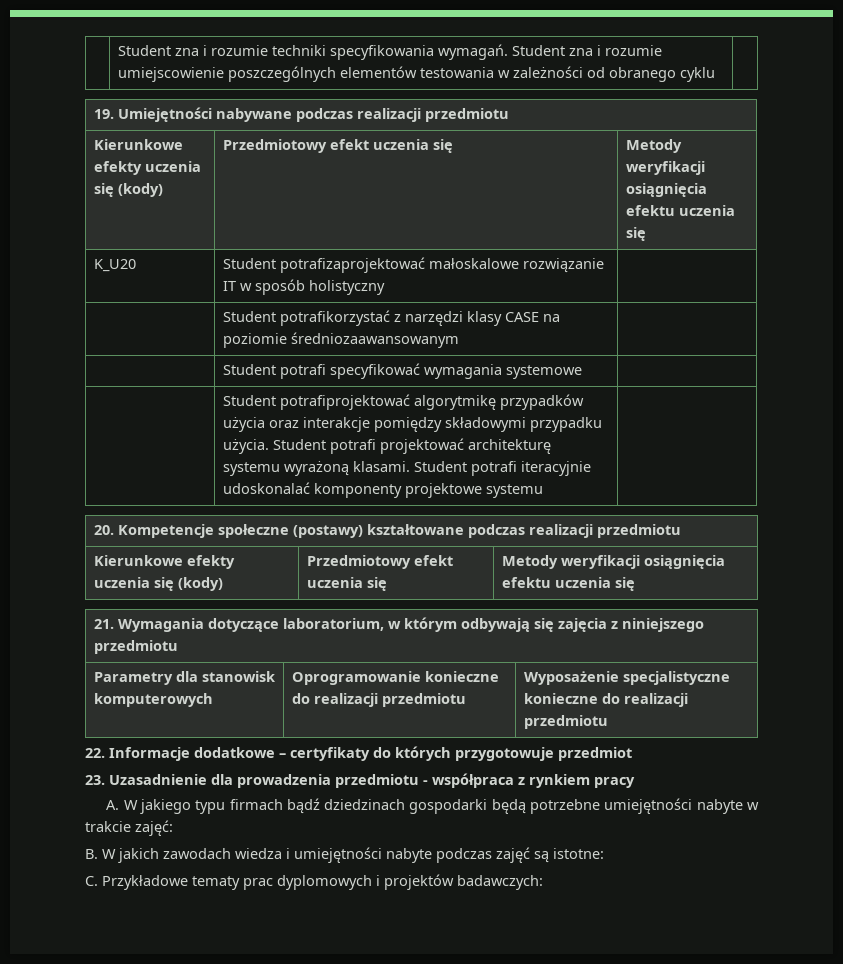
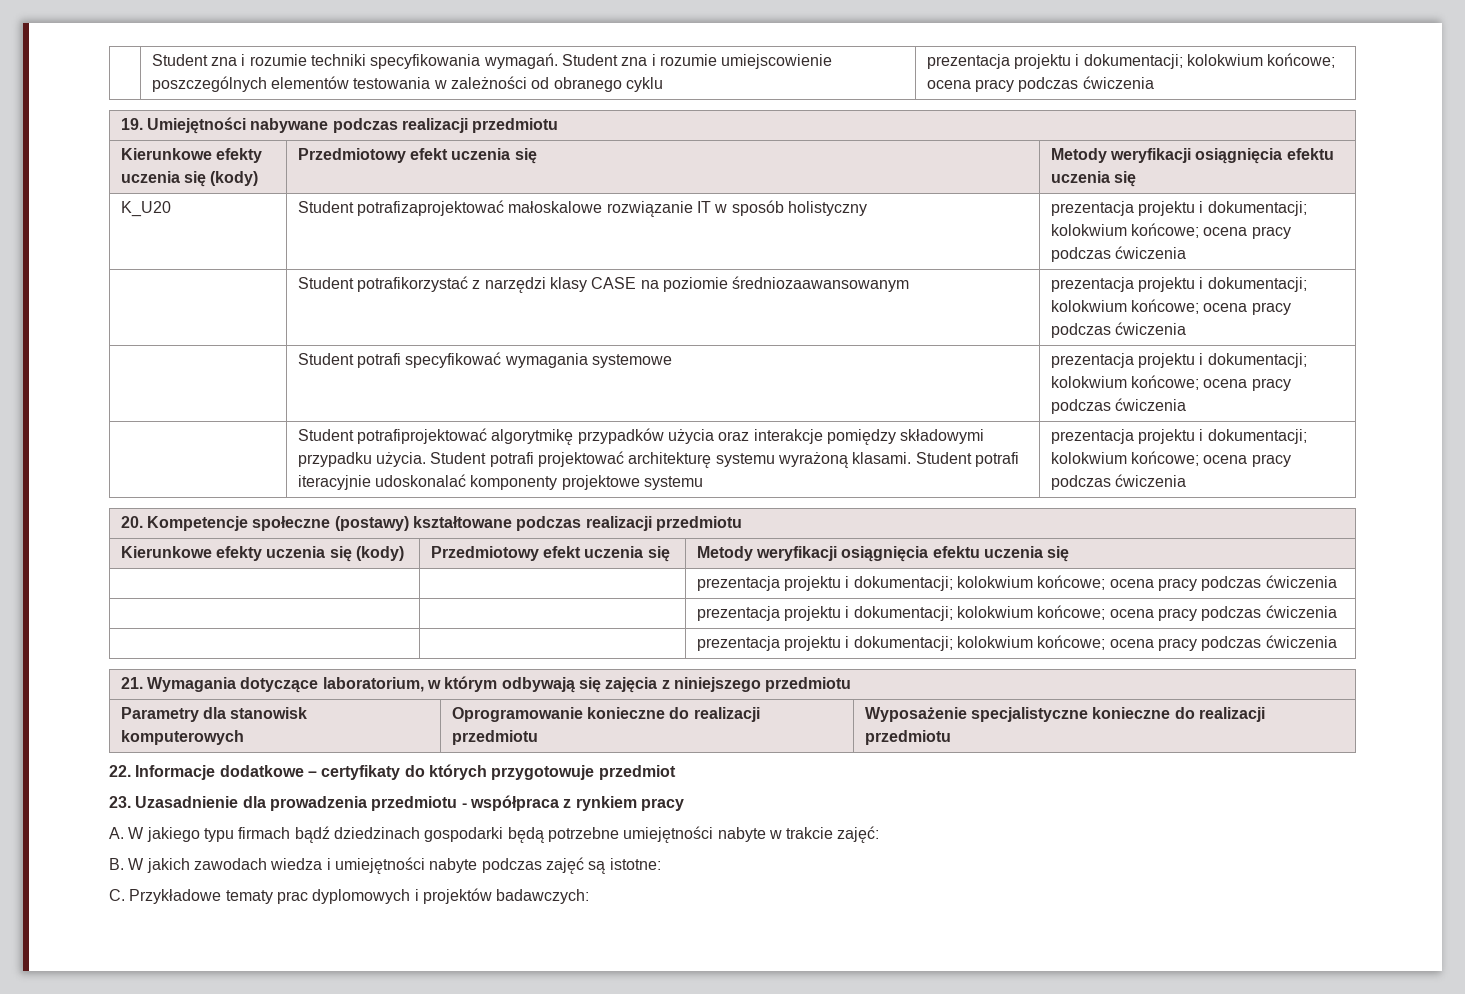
- | Student zna i rozumie techniki specyfikowania wymagań. Student zna i rozumie umiejscowienie poszczególnych elementów testowania w zależności od obranego cyklu |
+ | Student zna i rozumie techniki specyfikowania wymagań. Student zna i rozumie umiejscowienie poszczególnych elementów testowania w zależności od obranego cyklu | prezentacja projektu i dokumentacji; kolokwium końcowe; ocena pracy podczas ćwiczenia
- K_U20 | Student potrafizaprojektować małoskalowe rozwiązanie IT w sposób holistyczny |
+ K_U20 | Student potrafizaprojektować małoskalowe rozwiązanie IT w sposób holistyczny | prezentacja projektu i dokumentacji; kolokwium końcowe; ocena pracy podczas ćwiczenia
- | Student potrafikorzystać z narzędzi klasy CASE na poziomie średniozaawansowanym |
+ | Student potrafikorzystać z narzędzi klasy CASE na poziomie średniozaawansowanym | prezentacja projektu i dokumentacji; kolokwium końcowe; ocena pracy podczas ćwiczenia
- | Student potrafi specyfikować wymagania systemowe |
+ | Student potrafi specyfikować wymagania systemowe | prezentacja projektu i dokumentacji; kolokwium końcowe; ocena pracy podczas ćwiczenia
- | Student potrafiprojektować algorytmikę przypadków użycia oraz interakcje pomiędzy składowymi przypadku użycia. Student potrafi projektować architekturę systemu wyrażoną klasami. Student potrafi iteracyjnie udoskonalać komponenty projektowe systemu |
+ | Student potrafiprojektować algorytmikę przypadków użycia oraz interakcje pomiędzy składowymi przypadku użycia. Student potrafi projektować architekturę systemu wyrażoną klasami. Student potrafi iteracyjnie udoskonalać komponenty projektowe systemu | prezentacja projektu i dokumentacji; kolokwium końcowe; ocena pracy podczas ćwiczenia
  20. Kompetencje społeczne (postawy) kształtowane podczas realizacji przedmiotu
  Kierunkowe efekty uczenia się (kody) | Przedmiotowy efekt uczenia się | Metody weryfikacji osiągnięcia efektu uczenia się
+ | | prezentacja projektu i dokumentacji; kolokwium końcowe; ocena pracy podczas ćwiczenia
+ | | prezentacja projektu i dokumentacji; kolokwium końcowe; ocena pracy podczas ćwiczenia
+ | | prezentacja projektu i dokumentacji; kolokwium końcowe; ocena pracy podczas ćwiczenia

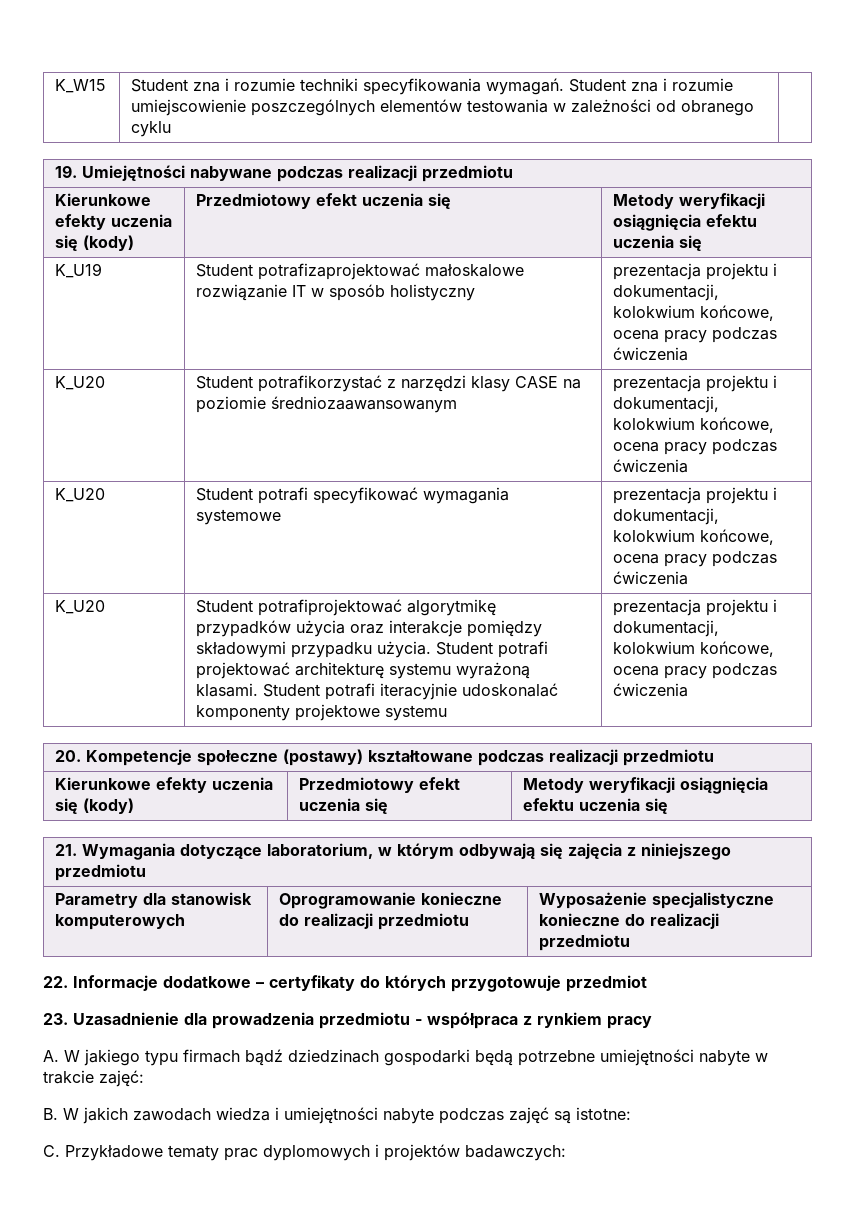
- | Student zna i rozumie techniki specyfikowania wymagań. Student zna i rozumie umiejscowienie poszczególnych elementów testowania w zależności od obranego cyklu | prezentacja projektu i dokumentacji; kolokwium końcowe; ocena pracy podczas ćwiczenia
+ K_W15 | Student zna i rozumie techniki specyfikowania wymagań. Student zna i rozumie umiejscowienie poszczególnych elementów testowania w zależności od obranego cyklu |
- K_U20 | Student potrafizaprojektować małoskalowe rozwiązanie IT w sposób holistyczny | prezentacja projektu i dokumentacji; kolokwium końcowe; ocena pracy podczas ćwiczenia
- | Student potrafikorzystać z narzędzi klasy CASE na poziomie średniozaawansowanym | prezentacja projektu i dokumentacji; kolokwium końcowe; ocena pracy podczas ćwiczenia
- | Student potrafi specyfikować wymagania systemowe | prezentacja projektu i dokumentacji; kolokwium końcowe; ocena pracy podczas ćwiczenia
- | Student potrafiprojektować algorytmikę przypadków użycia oraz interakcje pomiędzy składowymi przypadku użycia. Student potrafi projektować architekturę systemu wyrażoną klasami. Student potrafi iteracyjnie udoskonalać komponenty projektowe systemu | prezentacja projektu i dokumentacji; kolokwium końcowe; ocena pracy podczas ćwiczenia
+ K_U19 | Student potrafizaprojektować małoskalowe rozwiązanie IT w sposób holistyczny | prezentacja projektu i dokumentacji, kolokwium końcowe, ocena pracy podczas ćwiczenia
+ K_U20 | Student potrafikorzystać z narzędzi klasy CASE na poziomie średniozaawansowanym | prezentacja projektu i dokumentacji, kolokwium końcowe, ocena pracy podczas ćwiczenia
+ K_U20 | Student potrafi specyfikować wymagania systemowe | prezentacja projektu i dokumentacji, kolokwium końcowe, ocena pracy podczas ćwiczenia
+ K_U20 | Student potrafiprojektować algorytmikę przypadków użycia oraz interakcje pomiędzy składowymi przypadku użycia. Student potrafi projektować architekturę systemu wyrażoną klasami. Student potrafi iteracyjnie udoskonalać komponenty projektowe systemu | prezentacja projektu i dokumentacji, kolokwium końcowe, ocena pracy podczas ćwiczenia
  20. Kompetencje społeczne (postawy) kształtowane podczas realizacji przedmiotu
  Kierunkowe efekty uczenia się (kody) | Przedmiotowy efekt uczenia się | Metody weryfikacji osiągnięcia efektu uczenia się
- | | prezentacja projektu i dokumentacji; kolokwium końcowe; ocena pracy podczas ćwiczenia
- | | prezentacja projektu i dokumentacji; kolokwium końcowe; ocena pracy podczas ćwiczenia
- | | prezentacja projektu i dokumentacji; kolokwium końcowe; ocena pracy podczas ćwiczenia

